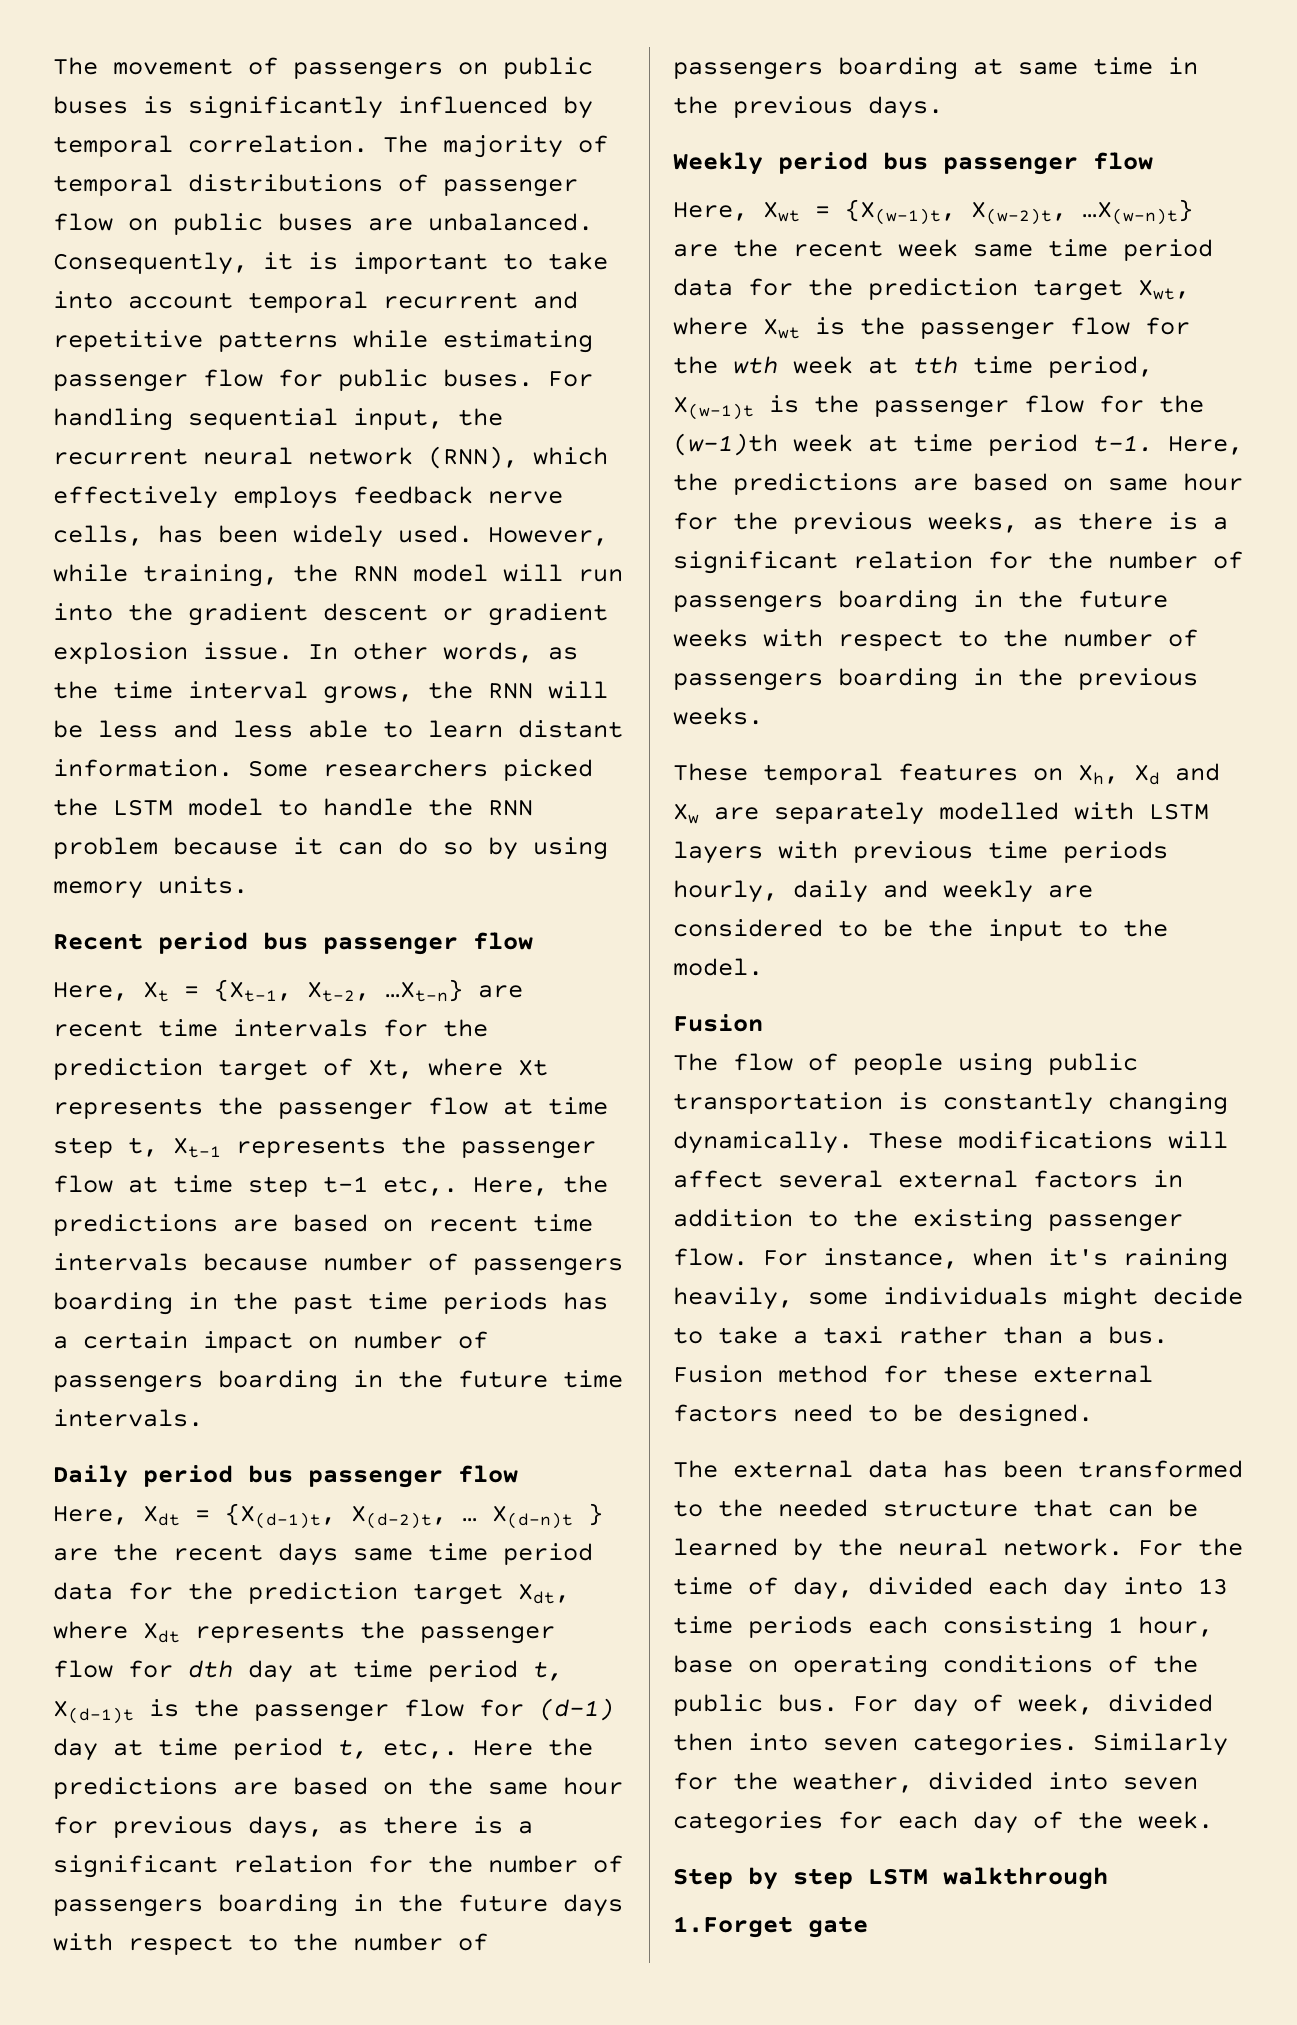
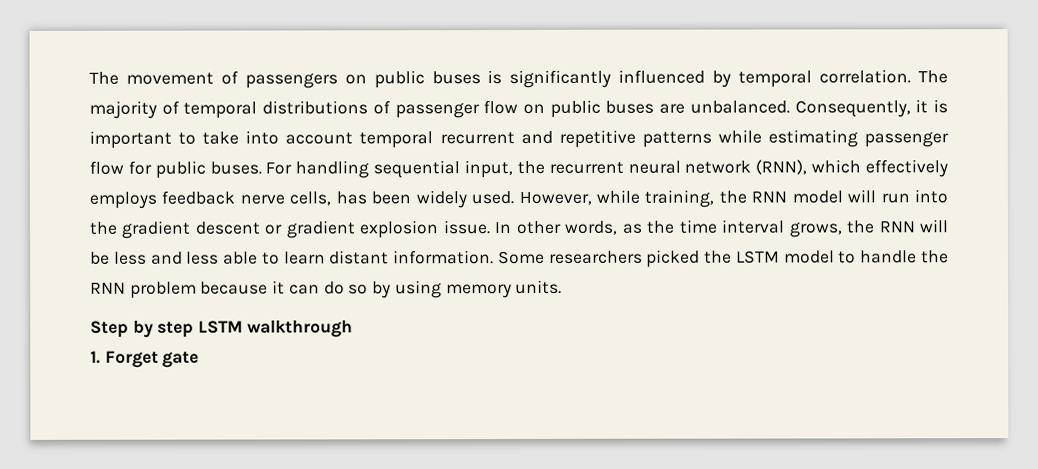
- Recent period bus passenger flow
- Here, Xt = {Xt-1, Xt-2, …Xt-n} are recent time intervals for the prediction target of Xt, where Xt represents the passenger flow at time step t, Xt-1 represents the passenger flow at time step t-1 etc,. Here, the predictions are based on recent time intervals because number of passengers boarding in the past time periods has a certain impact on number of passengers boarding in the future time intervals.
- Daily period bus passenger flow
- Here, Xdt = {X(d-1)t, X(d-2)t, … X(d-n)t } are the recent days same time period data for the prediction target Xdt, where Xdt represents the passenger flow for dth day at time period t, X(d-1)t is the passenger flow for (d-1) day at time period t, etc,. Here the predictions are based on the same hour for previous days, as there is a significant relation for the number of passengers boarding in the future days with respect to the number of passengers boarding at same time in the previous days.
- Weekly period bus passenger flow
- Here, Xwt = {X(w-1)t, X(w-2)t, …X(w-n)t} are the recent week same time period data for the prediction target Xwt, where Xwt is the passenger flow for the wth week at tth time period, X(w-1)t is the passenger flow for the (w-1)th week at time period t-1. Here, the predictions are based on same hour for the previous weeks, as there is a significant relation for the number of passengers boarding in the future weeks with respect to the number of passengers boarding in the previous weeks.
- These temporal features on Xh, Xd and Xw are separately modelled with LSTM layers with previous time periods hourly, daily and weekly are considered to be the input to the model.
- Fusion
- The flow of people using public transportation is constantly changing dynamically. These modifications will affect several external factors in addition to the existing passenger flow. For instance, when it's raining heavily, some individuals might decide to take a taxi rather than a bus. Fusion method for these external factors need to be designed.
- The external data has been transformed to the needed structure that can be learned by the neural network. For the time of day, divided each day into 13 time periods each consisting 1 hour, base on operating conditions of the public bus. For day of week, divided then into seven categories. Similarly for the weather, divided into seven categories for each day of the week.
- 1.Forget gate
+ 1. Forget gate

